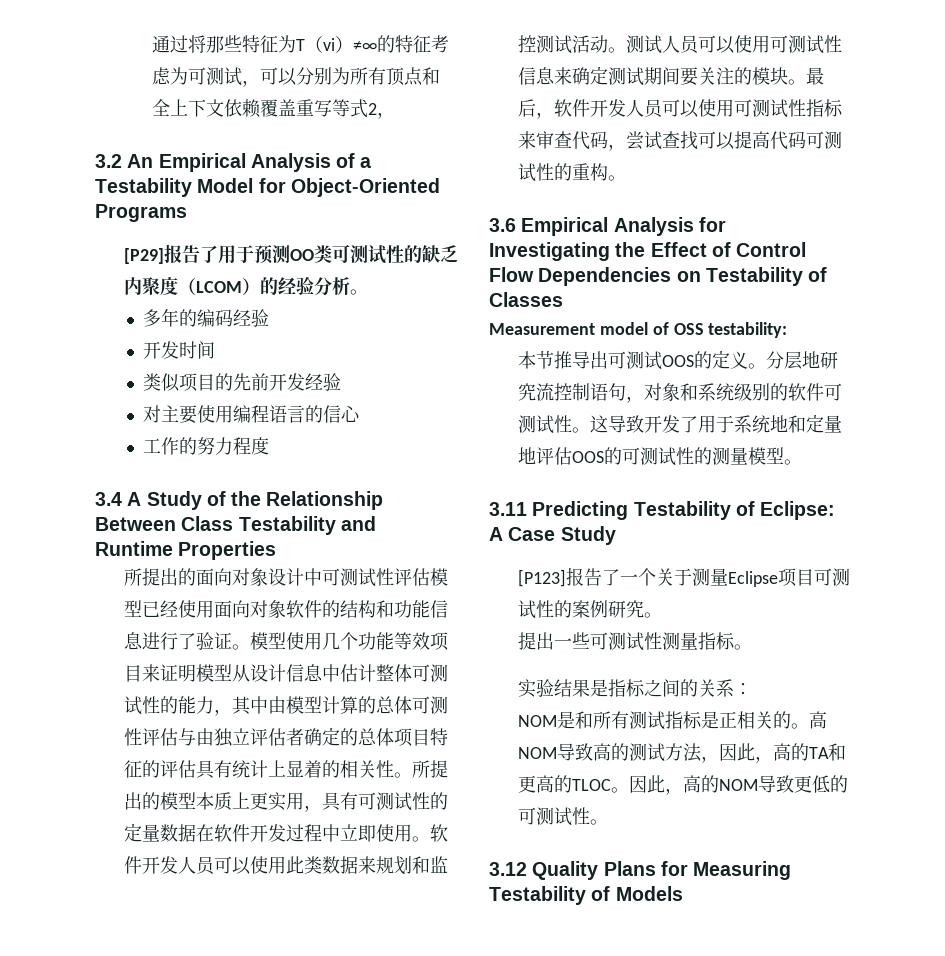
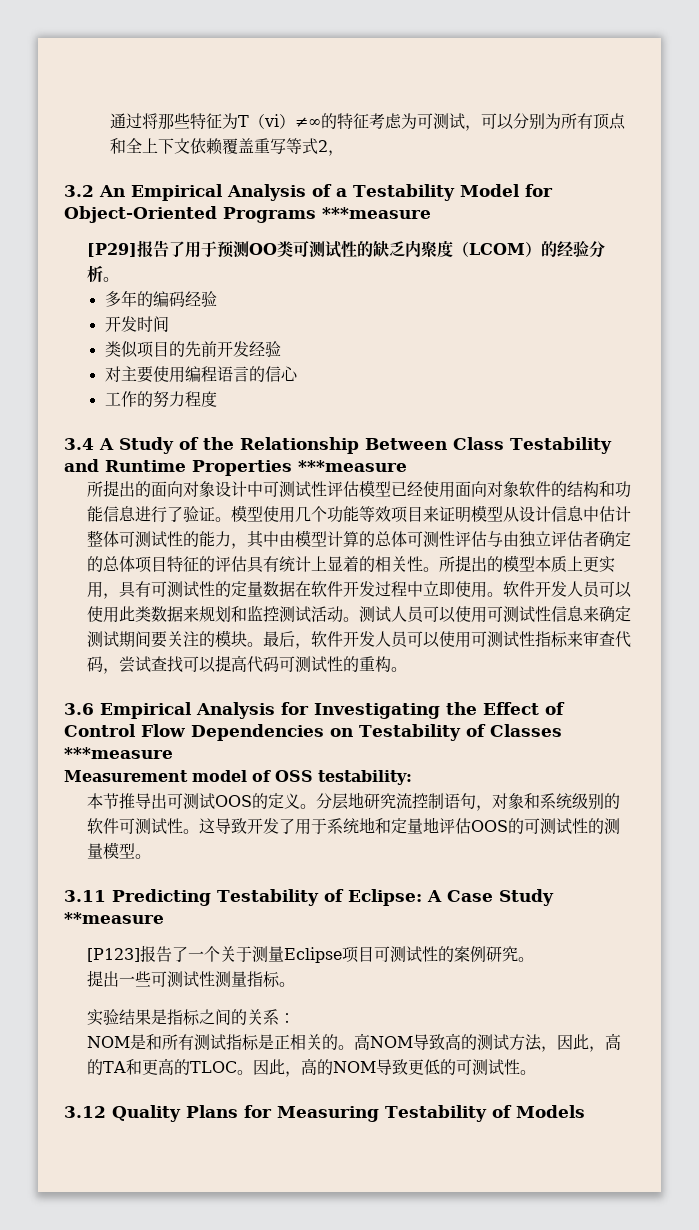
- 3.2 An Empirical Analysis of a Testability Model for Object-Oriented Programs
+ 3.2 An Empirical Analysis of a Testability Model for Object-Oriented Programs ***measure
- 3.4 A Study of the Relationship Between Class Testability and Runtime Properties
+ 3.4 A Study of the Relationship Between Class Testability and Runtime Properties ***measure
- 3.6 Empirical Analysis for Investigating the Effect of Control Flow Dependencies on Testability of Classes
+ 3.6 Empirical Analysis for Investigating the Effect of Control Flow Dependencies on Testability of Classes ***measure
- 3.11 Predicting Testability of Eclipse: A Case Study
+ 3.11 Predicting Testability of Eclipse: A Case Study **measure

